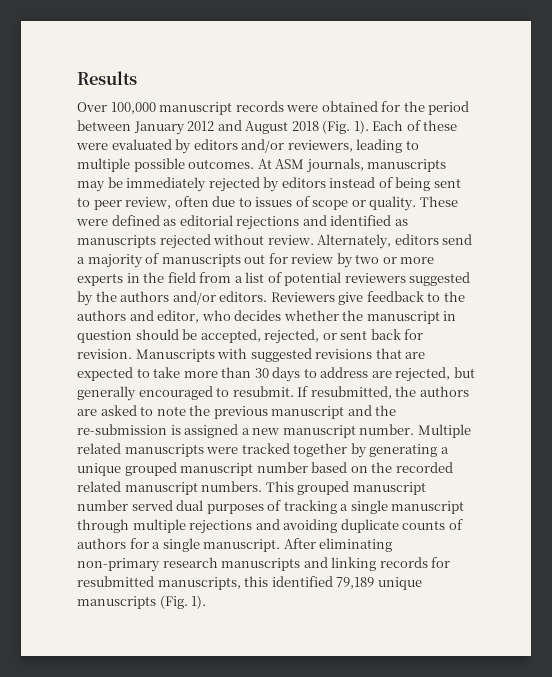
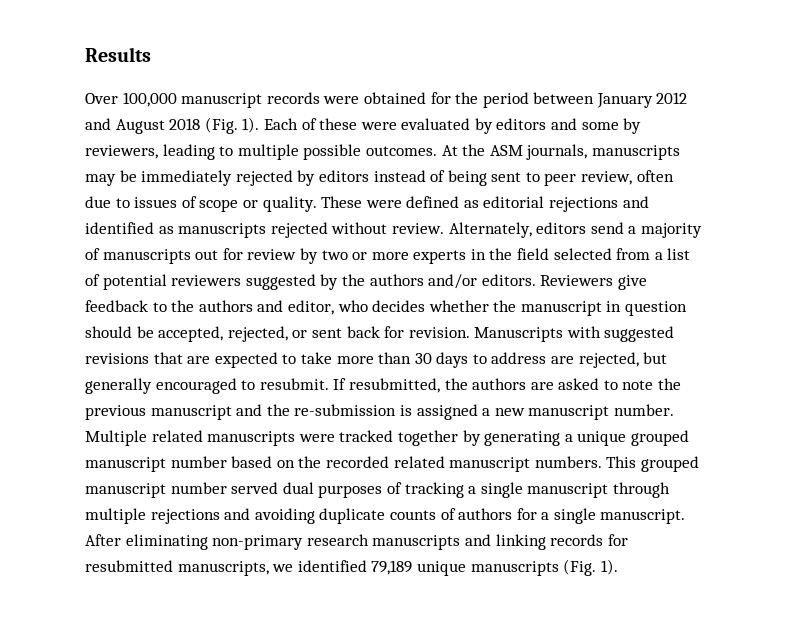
- Each of these were evaluated by editors and/or reviewers, leading to multiple possible outcomes.
+ Each of these were evaluated by editors and some by reviewers, leading to multiple possible outcomes.
- At ASM journals, manuscripts may be immediately rejected by editors instead of being sent to peer review, often due to issues of scope or quality.
+ At the ASM journals, manuscripts may be immediately rejected by editors instead of being sent to peer review, often due to issues of scope or quality.
- Alternately, editors send a majority of manuscripts out for review by two or more experts in the field from a list of potential reviewers suggested by the authors and/or editors.
+ Alternately, editors send a majority of manuscripts out for review by two or more experts in the field selected from a list of potential reviewers suggested by the authors and/or editors.
- After eliminating non-primary research manuscripts and linking records for resubmitted manuscripts, this identified 79,189 unique manuscripts (Fig. 1).
+ After eliminating non-primary research manuscripts and linking records for resubmitted manuscripts, we identified 79,189 unique manuscripts (Fig. 1).

